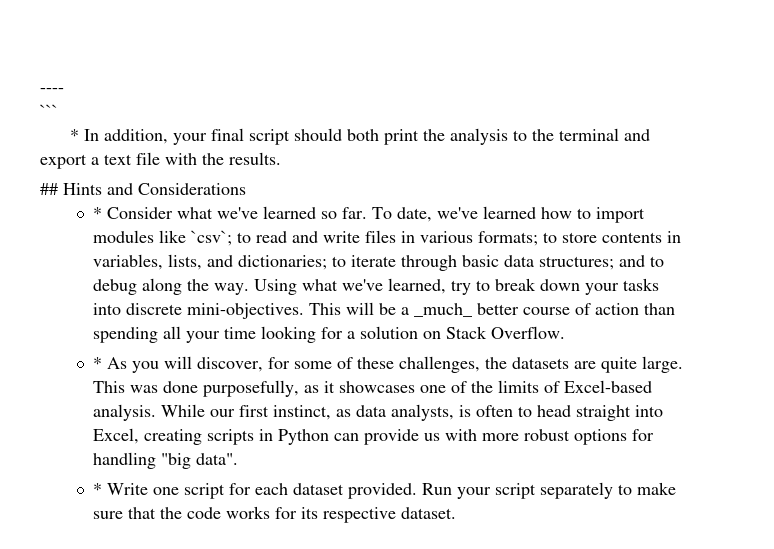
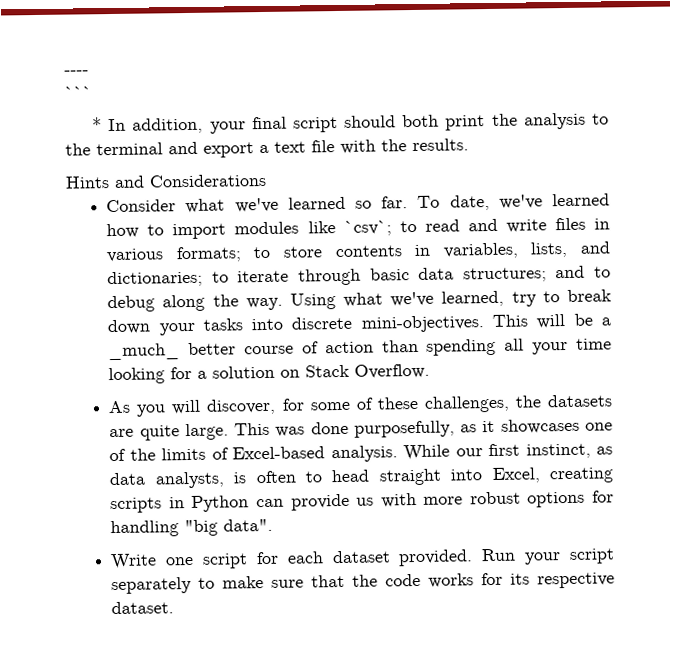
- ## Hints and Considerations
+ Hints and Considerations
- * Consider what we've learned so far.
+ Consider what we've learned so far.
- * As you will discover, for some of these challenges, the datasets are quite large.
+ As you will discover, for some of these challenges, the datasets are quite large.
- * Write one script for each dataset provided.
+ Write one script for each dataset provided.

